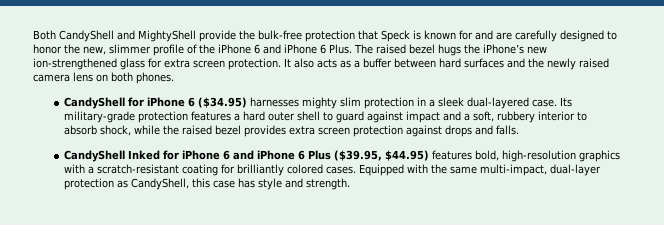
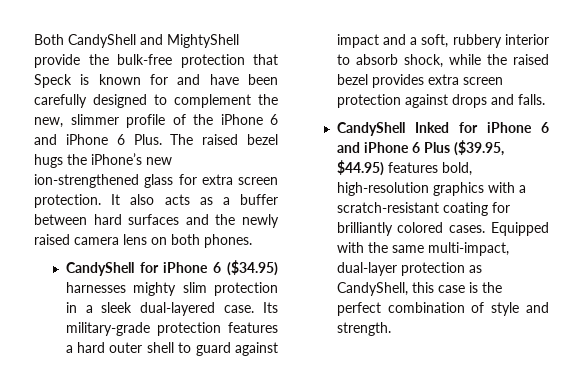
- Both CandyShell and MightyShell provide the bulk-free protection that Speck is known for and are carefully designed to honor the new, slimmer profile of the iPhone 6 and iPhone 6 Plus.
+ Both CandyShell and MightyShell provide the bulk-free protection that Speck is known for and have been carefully designed to complement the new, slimmer profile of the iPhone 6 and iPhone 6 Plus.
- Equipped with the same multi-impact, dual-layer protection as CandyShell, this case has style and strength.
+ Equipped with the same multi-impact, dual-layer protection as CandyShell, this case is the perfect combination of style and strength.

